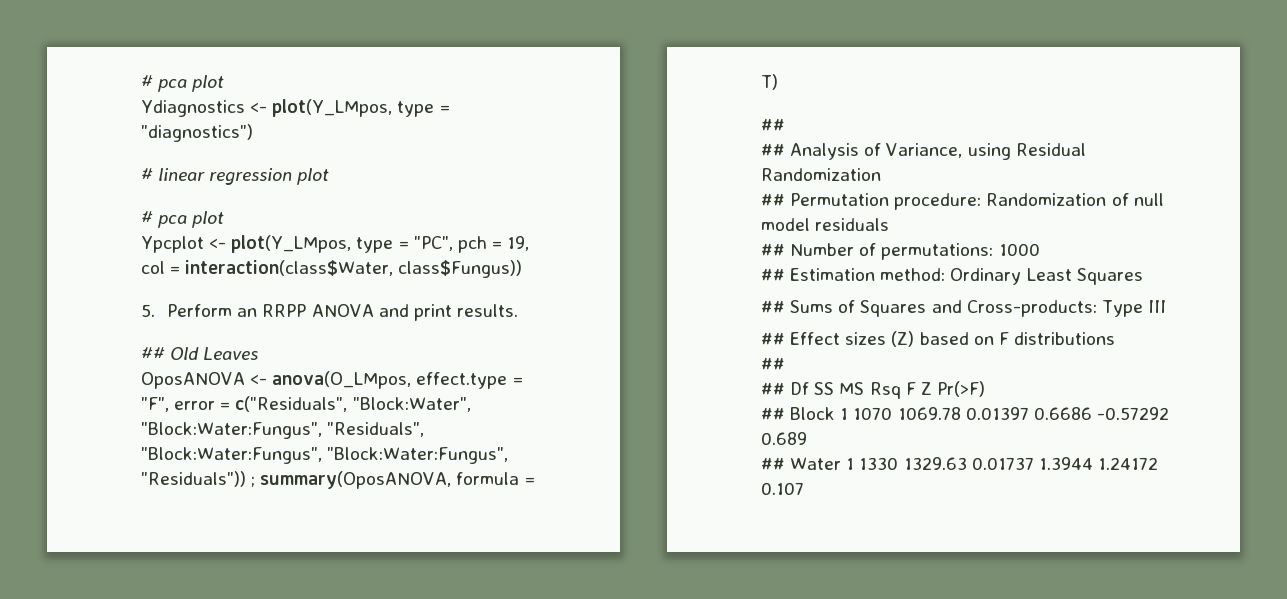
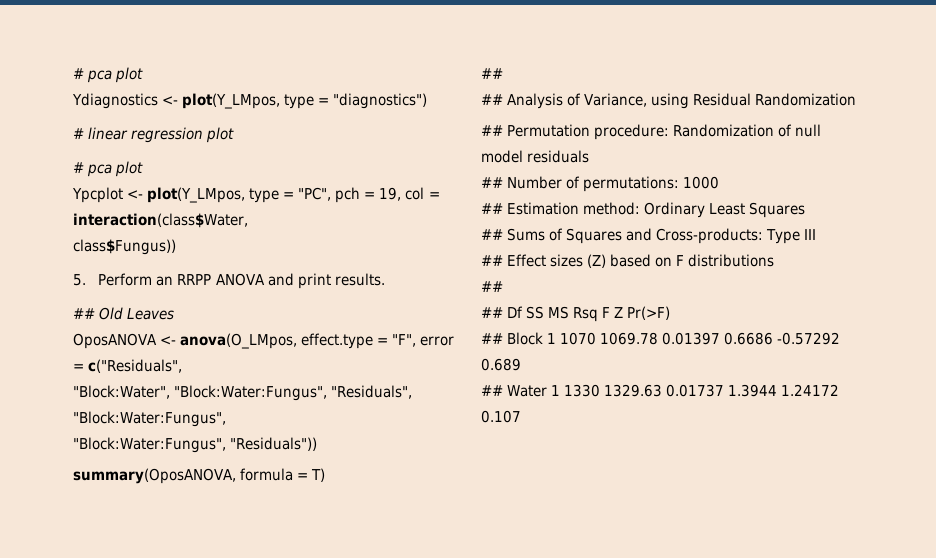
- Ypcplot <- plot(Y_LMpos, type = "PC", pch = 19, col = interaction(class$Water, class$Fungus))
+ Ypcplot <- plot(Y_LMpos, type = "PC", pch = 19, col = interaction(class$Water,
+ class$Fungus))
- OposANOVA <- anova(O_LMpos, effect.type = "F", error = c("Residuals", "Block:Water", "Block:Water:Fungus", "Residuals", "Block:Water:Fungus", "Block:Water:Fungus", "Residuals")) ; summary(OposANOVA, formula = T)
+ OposANOVA <- anova(O_LMpos, effect.type = "F", error = c("Residuals",
+ "Block:Water", "Block:Water:Fungus", "Residuals", "Block:Water:Fungus",
+ "Block:Water:Fungus", "Residuals"))
+ summary(OposANOVA, formula = T)

